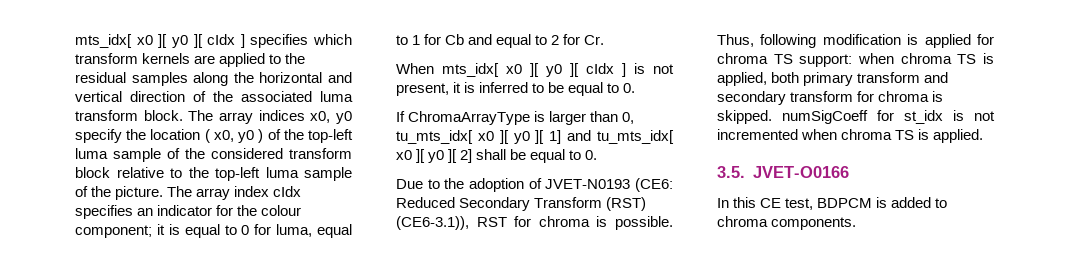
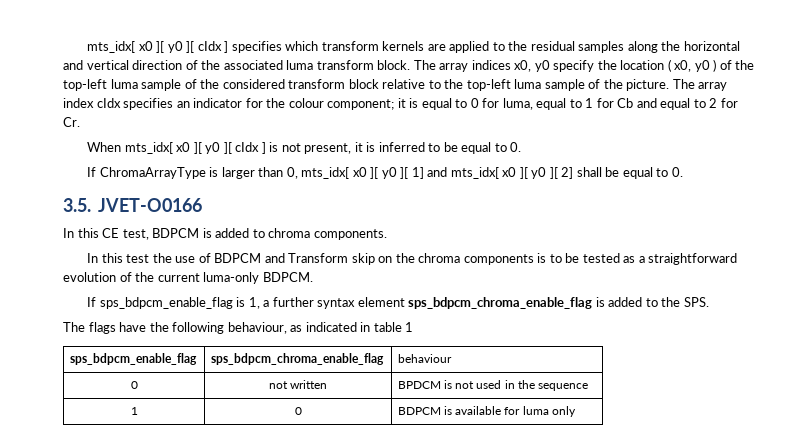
- If ChromaArrayType is larger than 0, tu_mts_idx[ x0 ][ y0 ][ 1] and tu_mts_idx[ x0 ][ y0 ][ 2] shall be equal to 0.
+ If ChromaArrayType is larger than 0, mts_idx[ x0 ][ y0 ][ 1] and mts_idx[ x0 ][ y0 ][ 2] shall be equal to 0.
- Due to the adoption of JVET-N0193 (CE6: Reduced Secondary Transform (RST) (CE6-3.1)), RST for chroma is possible. Thus, following modification is applied for chroma TS support: when chroma TS is applied, both primary transform and secondary transform for chroma is skipped. numSigCoeff for st_idx is not incremented when chroma TS is applied.
+ In this test the use of BDPCM and Transform skip on the chroma components is to be tested as a straightforward evolution of the current luma-only BDPCM.
+ If sps_bdpcm_enable_flag is 1, a further syntax element sps_bdpcm_chroma_enable_flag is added to the SPS.
+ The flags have the following behaviour, as indicated in table 1
+ sps_bdpcm_enable_flag | sps_bdpcm_chroma_enable_flag | behaviour
+ 0 | not written | BPDCM is not used in the sequence
+ 1 | 0 | BDPCM is available for luma only

